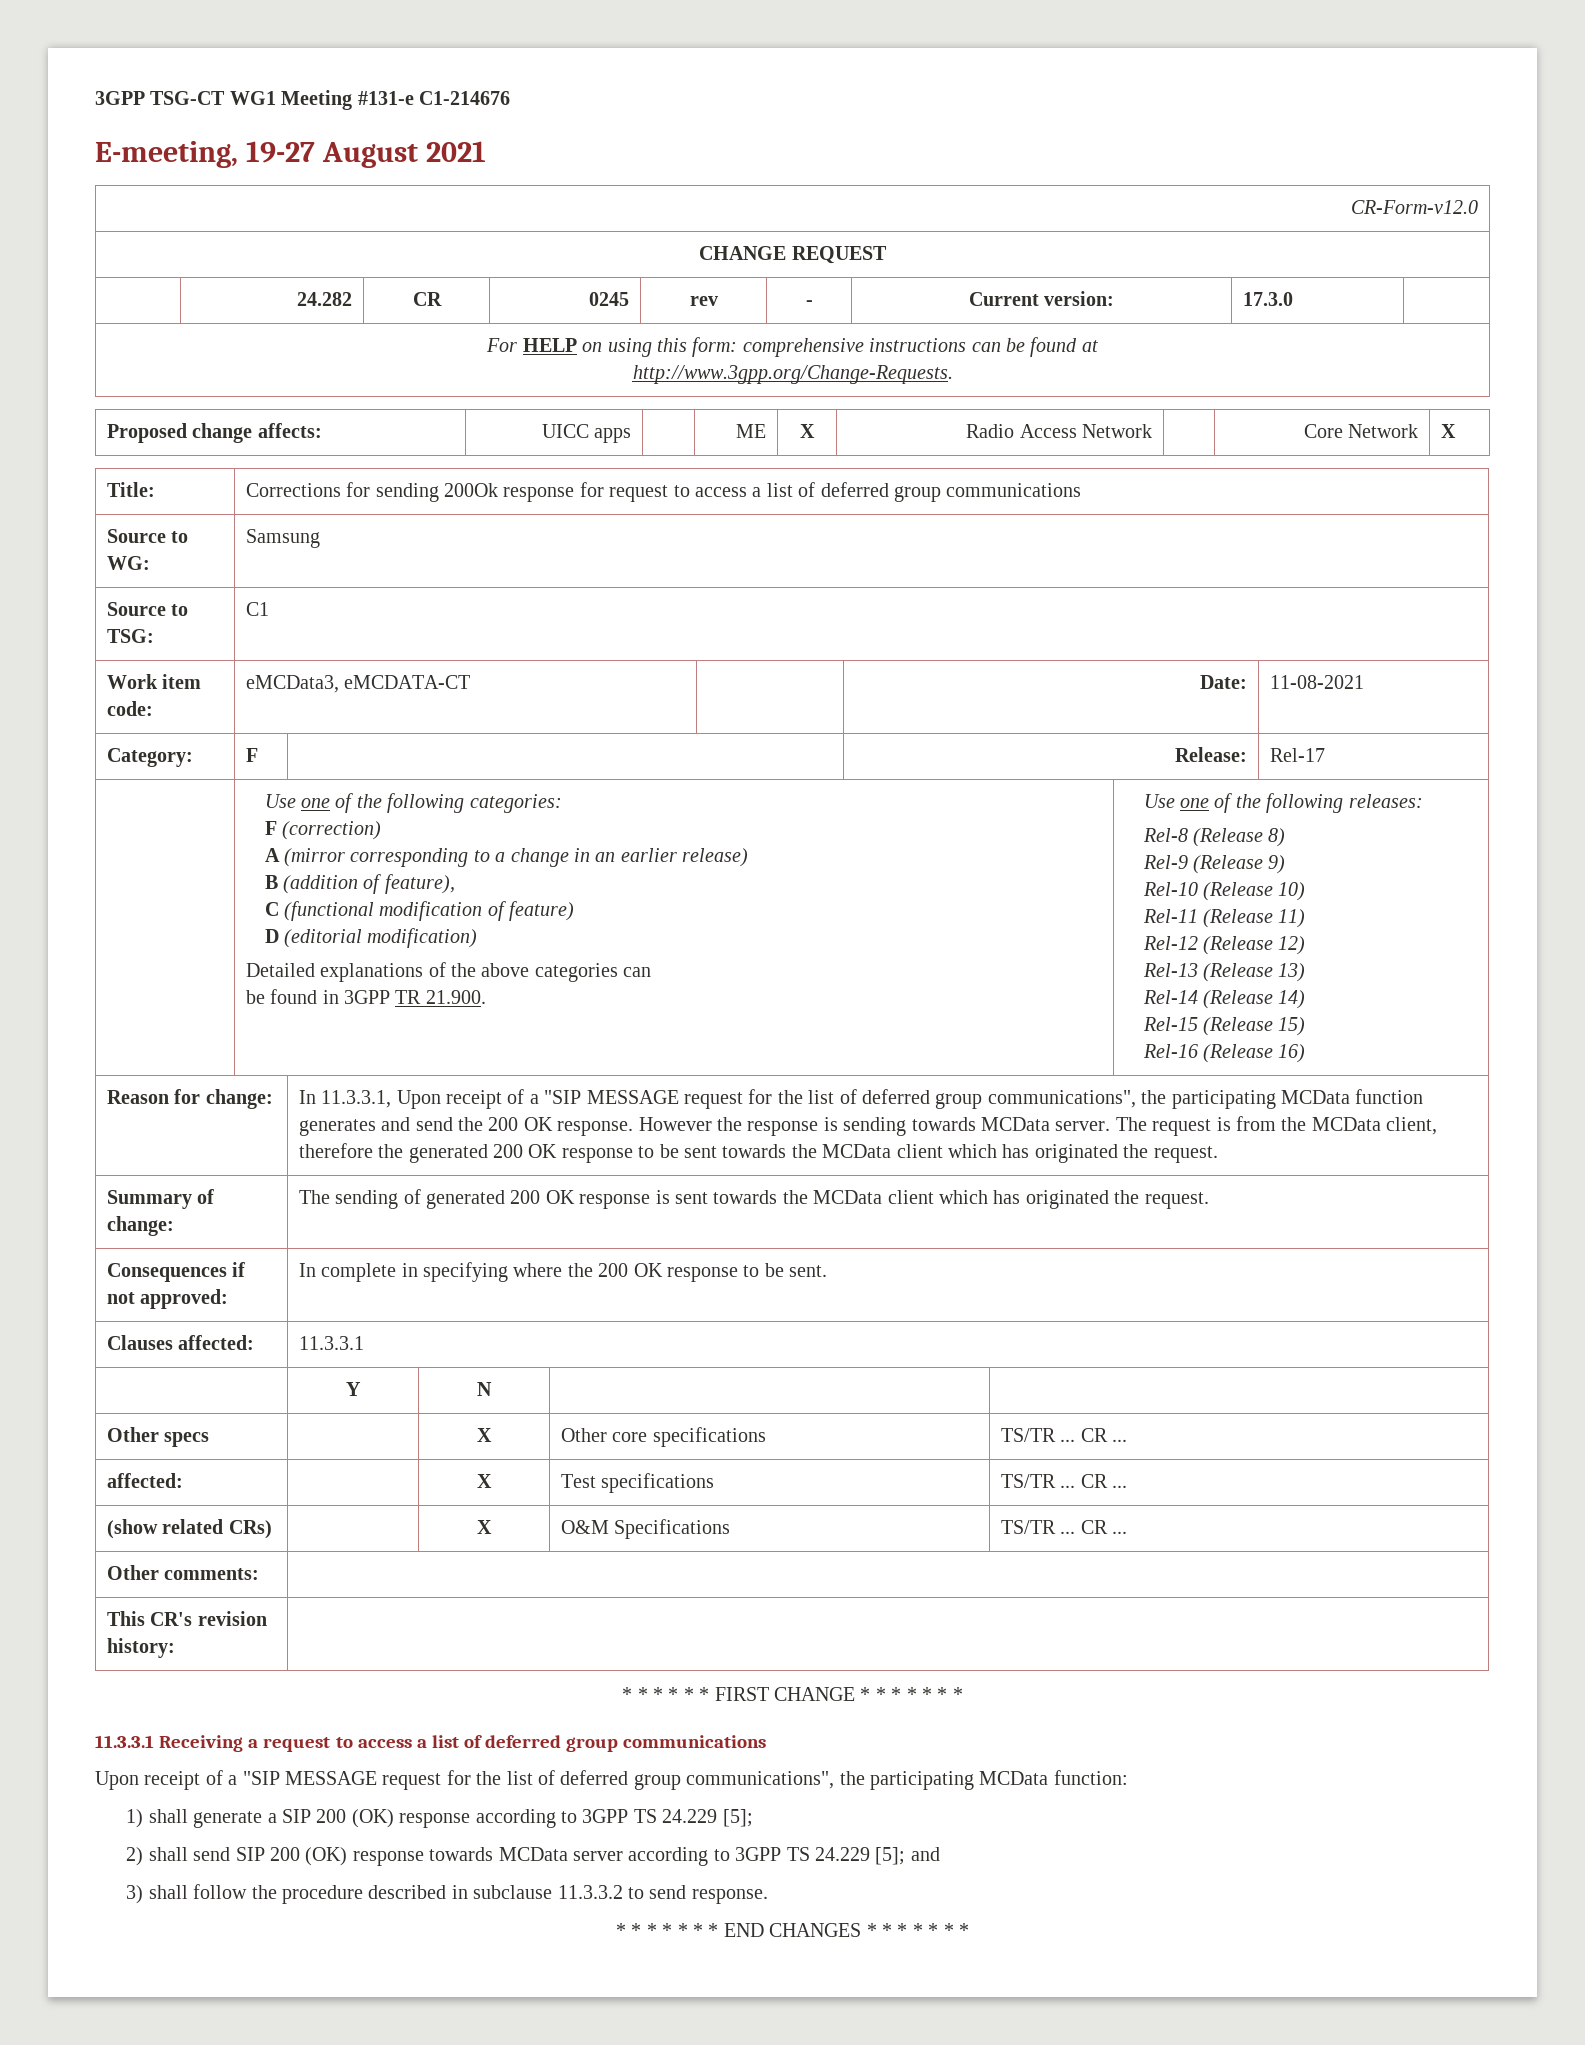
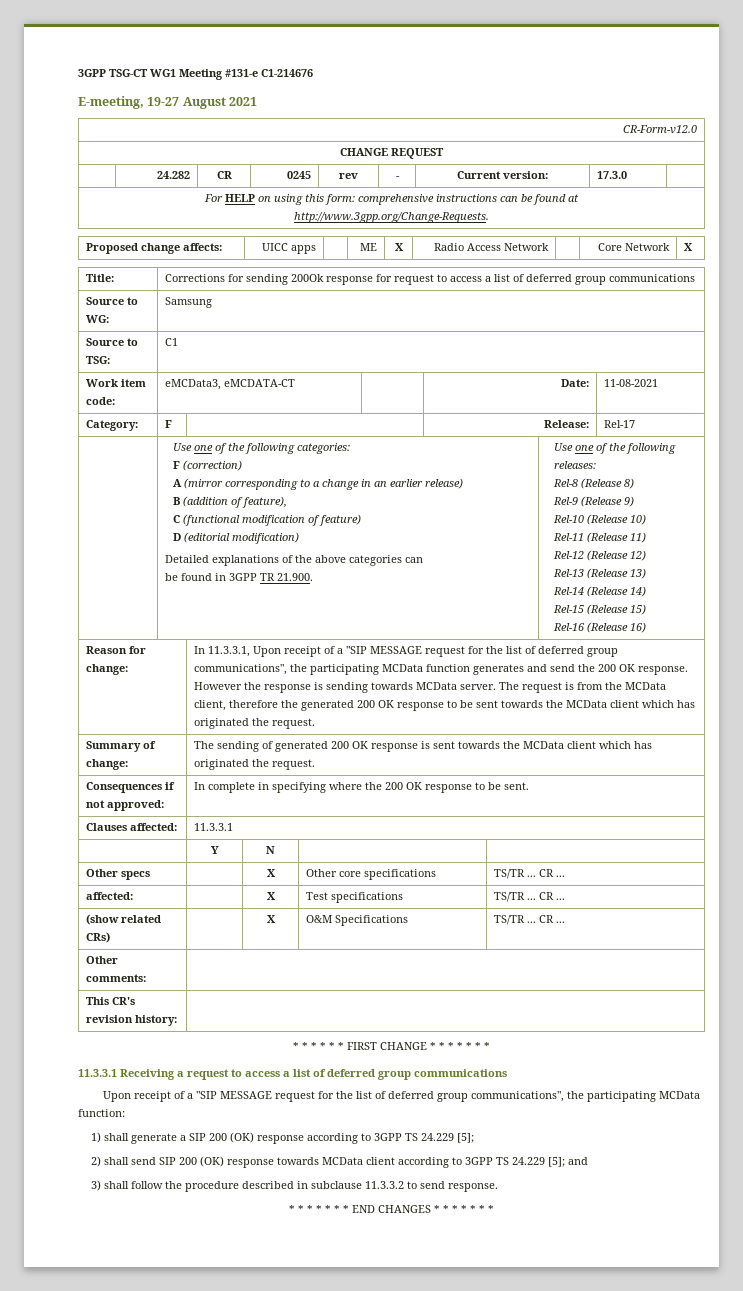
- 2) shall send SIP 200 (OK) response towards MCData server according to 3GPP TS 24.229 [5]; and
+ 2) shall send SIP 200 (OK) response towards MCData client according to 3GPP TS 24.229 [5]; and

